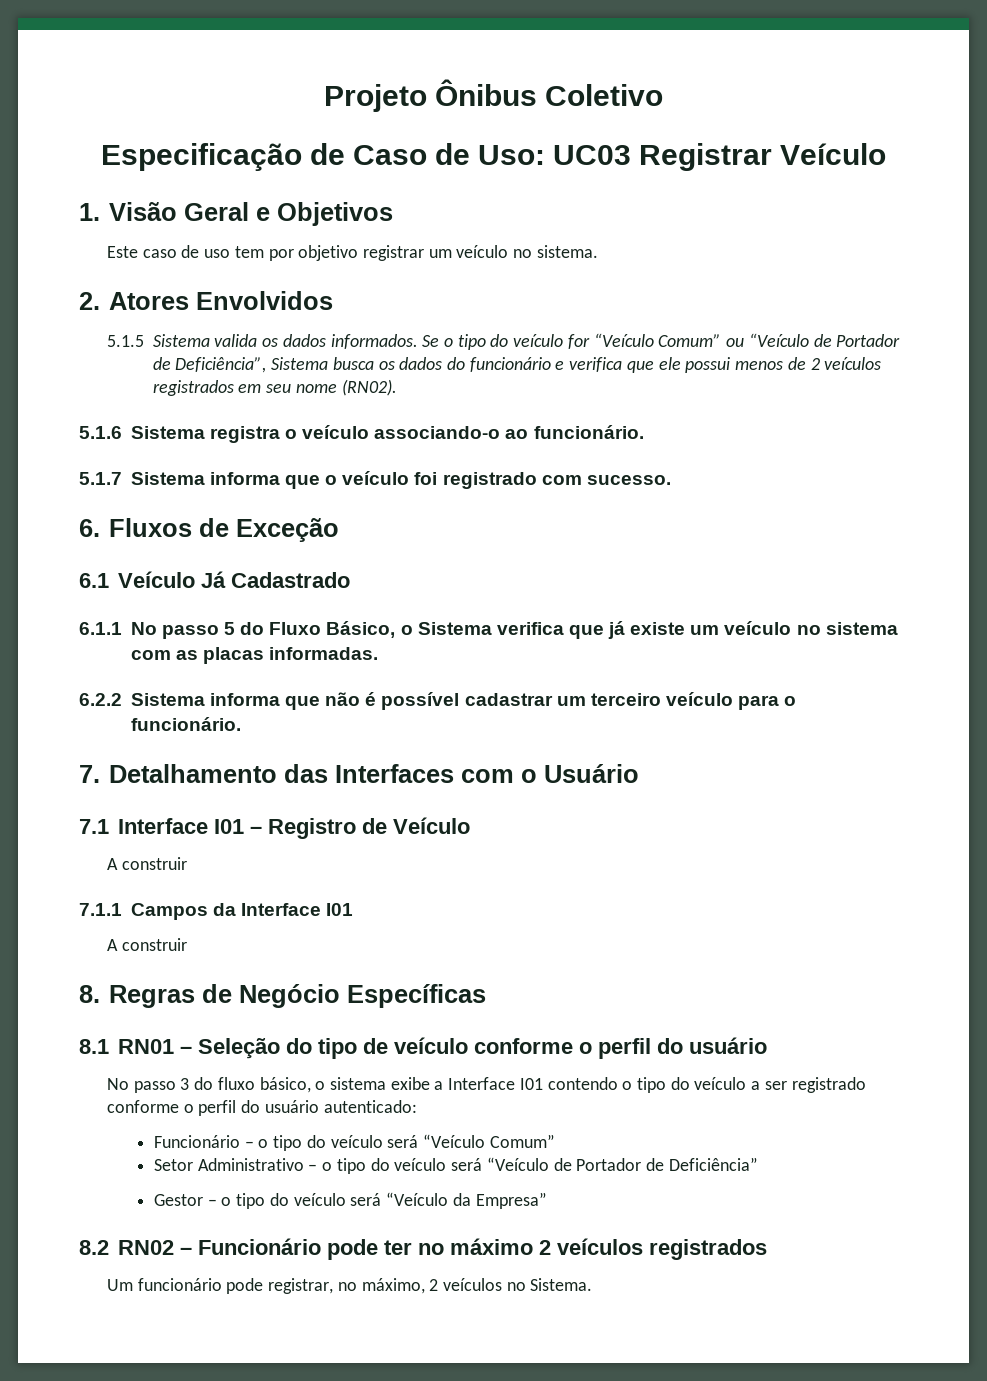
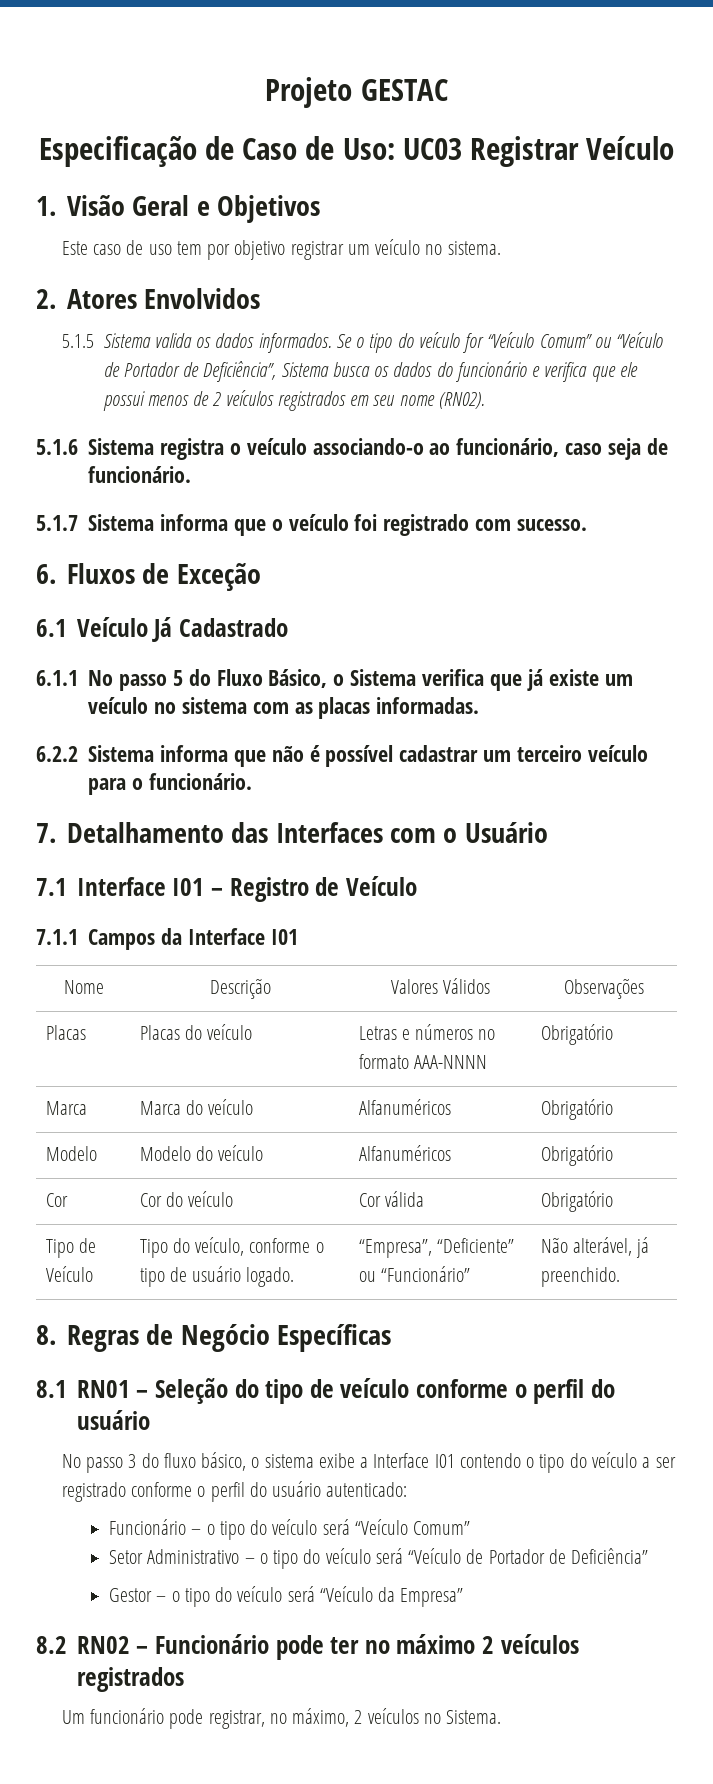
- Projeto Ônibus Coletivo
+ Projeto GESTAC
- 5.1.6 Sistema registra o veículo associando-o ao funcionário.
+ 5.1.6 Sistema registra o veículo associando-o ao funcionário, caso seja de funcionário.
  7.1 Interface I01 – Registro de Veículo
- A construir
  7.1.1 Campos da Interface I01
- A construir
+ Nome | Descrição | Valores Válidos | Observações
+ Placas | Placas do veículo | Letras e números no formato AAA-NNNN | Obrigatório
+ Marca | Marca do veículo | Alfanuméricos | Obrigatório
+ Modelo | Modelo do veículo | Alfanuméricos | Obrigatório
+ Cor | Cor do veículo | Cor válida | Obrigatório
+ Tipo de Veículo | Tipo do veículo, conforme o tipo de usuário logado. | “Empresa”, “Deficiente” ou “Funcionário” | Não alterável, já preenchido.

